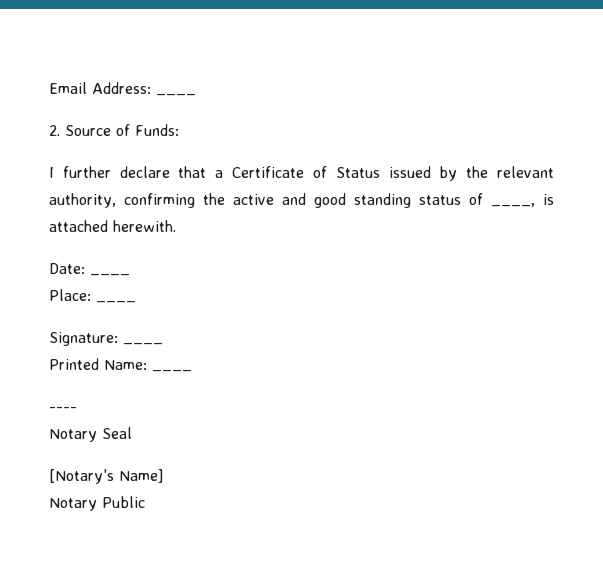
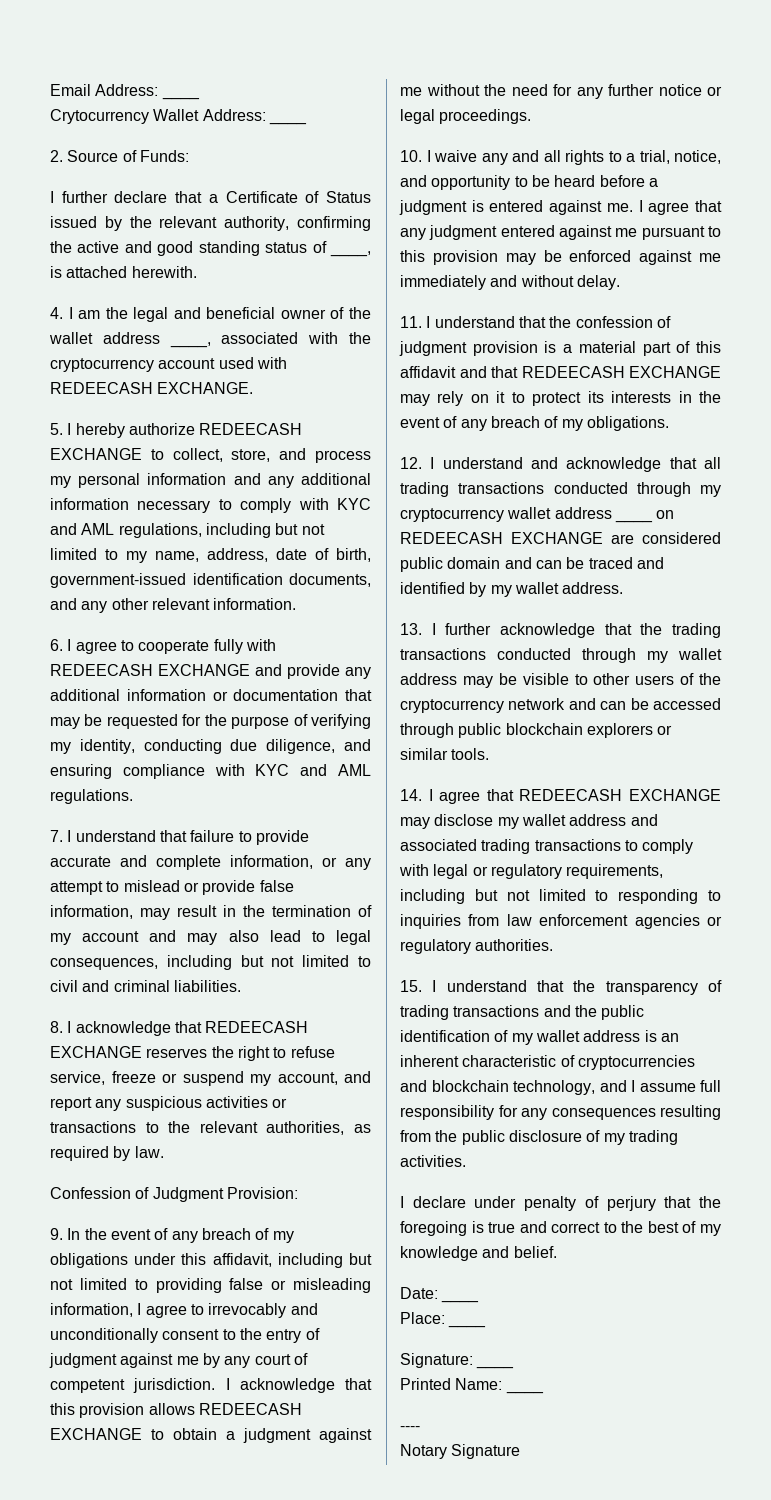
+ Crytocurrency Wallet Address: ____
+ 4. I am the legal and beneficial owner of the wallet address ____, associated with the cryptocurrency account used with REDEECASH EXCHANGE.
+ 5. I hereby authorize REDEECASH EXCHANGE to collect, store, and process my personal information and any additional information necessary to comply with KYC and AML regulations, including but not limited to my name, address, date of birth, government-issued identification documents, and any other relevant information.
+ 6. I agree to cooperate fully with REDEECASH EXCHANGE and provide any additional information or documentation that may be requested for the purpose of verifying my identity, conducting due diligence, and ensuring compliance with KYC and AML regulations.
+ 7. I understand that failure to provide accurate and complete information, or any attempt to mislead or provide false information, may result in the termination of my account and may also lead to legal consequences, including but not limited to civil and criminal liabilities.
+ 8. I acknowledge that REDEECASH EXCHANGE reserves the right to refuse service, freeze or suspend my account, and report any suspicious activities or transactions to the relevant authorities, as required by law.
+ Confession of Judgment Provision:
+ 9. In the event of any breach of my obligations under this affidavit, including but not limited to providing false or misleading information, I agree to irrevocably and unconditionally consent to the entry of judgment against me by any court of competent jurisdiction. I acknowledge that this provision allows REDEECASH EXCHANGE to obtain a judgment against me without the need for any further notice or legal proceedings.
+ 10. I waive any and all rights to a trial, notice, and opportunity to be heard before a judgment is entered against me. I agree that any judgment entered against me pursuant to this provision may be enforced against me immediately and without delay.
+ 11. I understand that the confession of judgment provision is a material part of this affidavit and that REDEECASH EXCHANGE may rely on it to protect its interests in the event of any breach of my obligations.
+ 12. I understand and acknowledge that all trading transactions conducted through my cryptocurrency wallet address ____ on REDEECASH EXCHANGE are considered public domain and can be traced and identified by my wallet address.
+ 13. I further acknowledge that the trading transactions conducted through my wallet address may be visible to other users of the cryptocurrency network and can be accessed through public blockchain explorers or similar tools.
+ 14. I agree that REDEECASH EXCHANGE may disclose my wallet address and associated trading transactions to comply with legal or regulatory requirements, including but not limited to responding to inquiries from law enforcement agencies or regulatory authorities.
+ 15. I understand that the transparency of trading transactions and the public identification of my wallet address is an inherent characteristic of cryptocurrencies and blockchain technology, and I assume full responsibility for any consequences resulting from the public disclosure of my trading activities.
+ I declare under penalty of perjury that the foregoing is true and correct to the best of my knowledge and belief.
- Notary Seal
- [Notary's Name]
- Notary Public
+ Notary Signature

